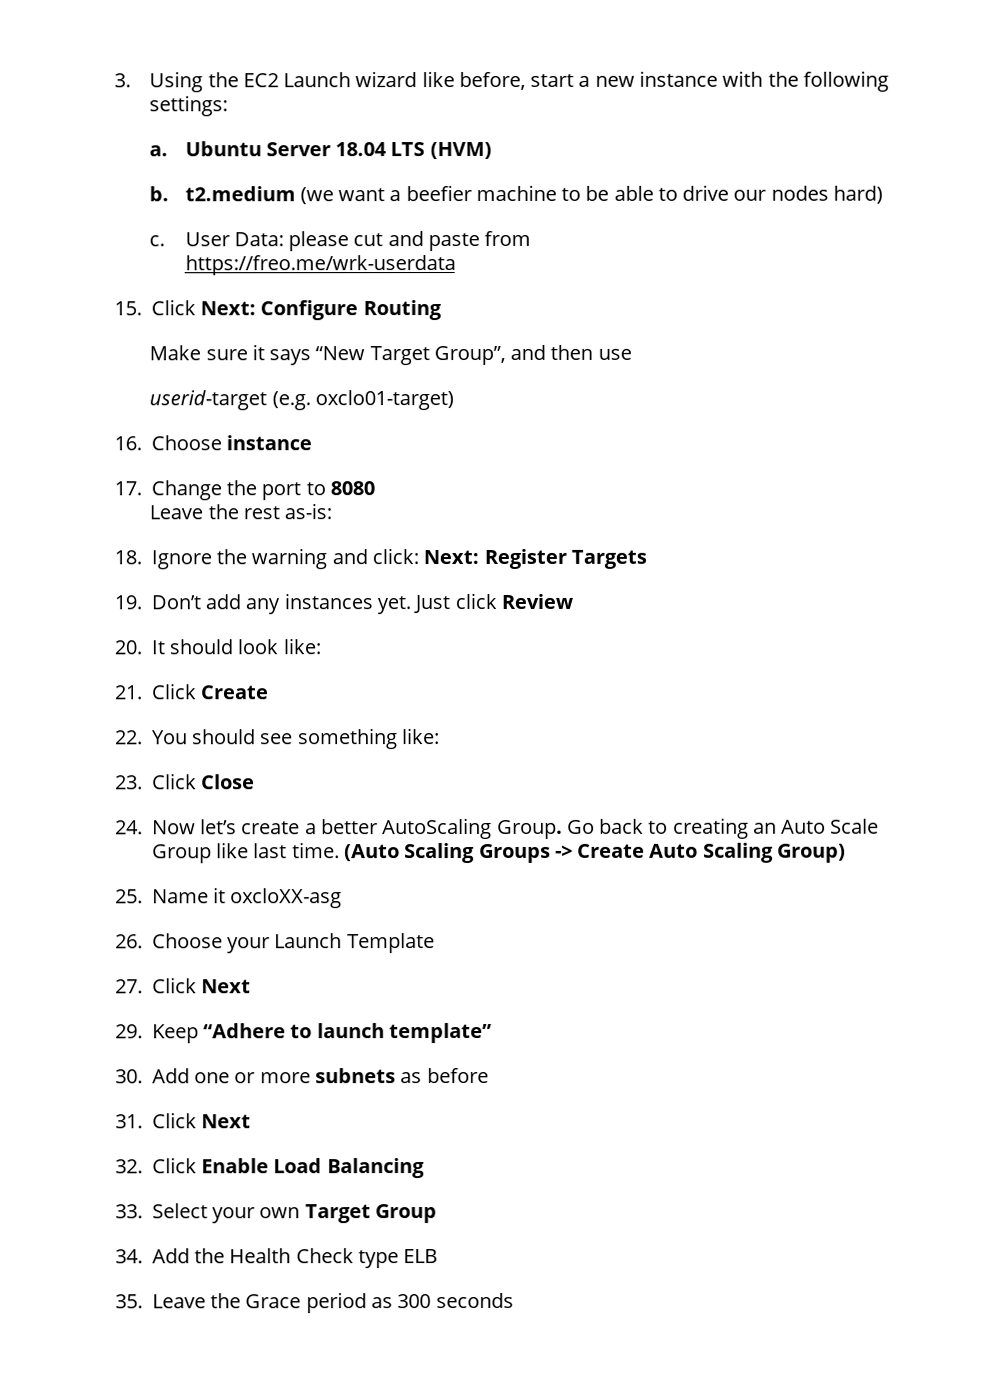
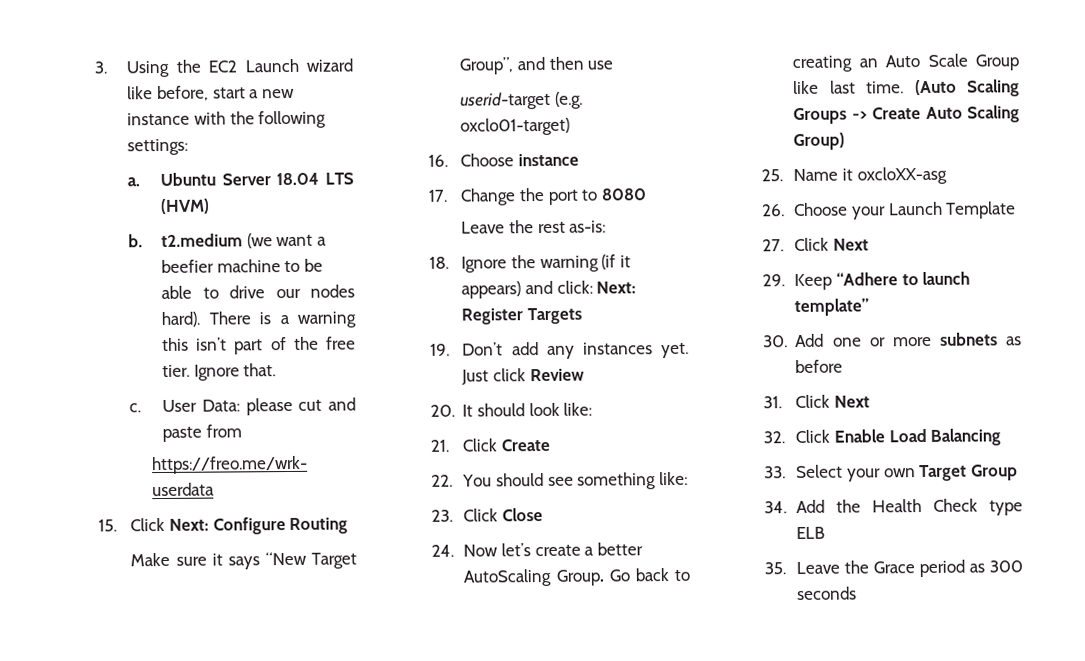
- b. t2.medium (we want a beefier machine to be able to drive our nodes hard)
+ b. t2.medium (we want a beefier machine to be able to drive our nodes hard). There is a warning this isn’t part of the free tier. Ignore that.
- 18. Ignore the warning and click: Next: Register Targets
+ 18. Ignore the warning (if it appears) and click: Next: Register Targets

